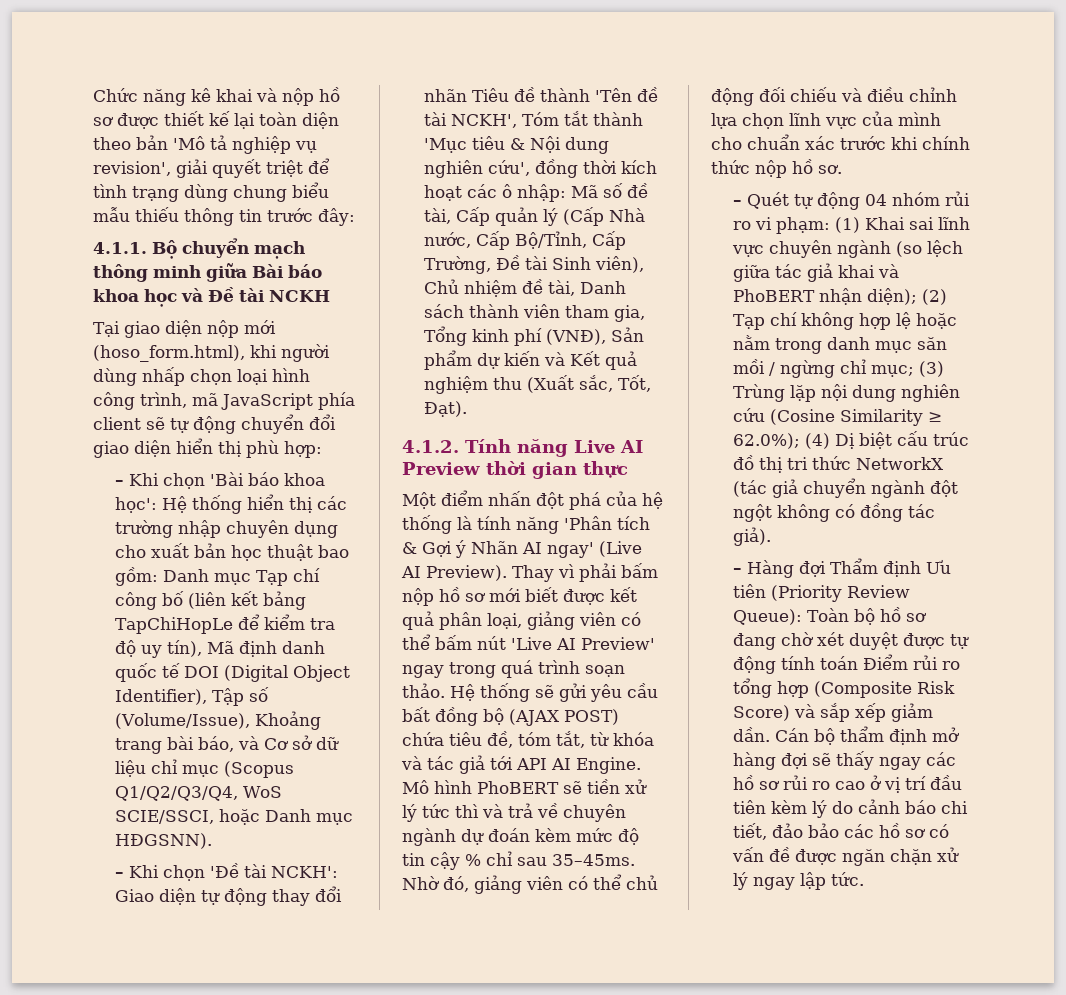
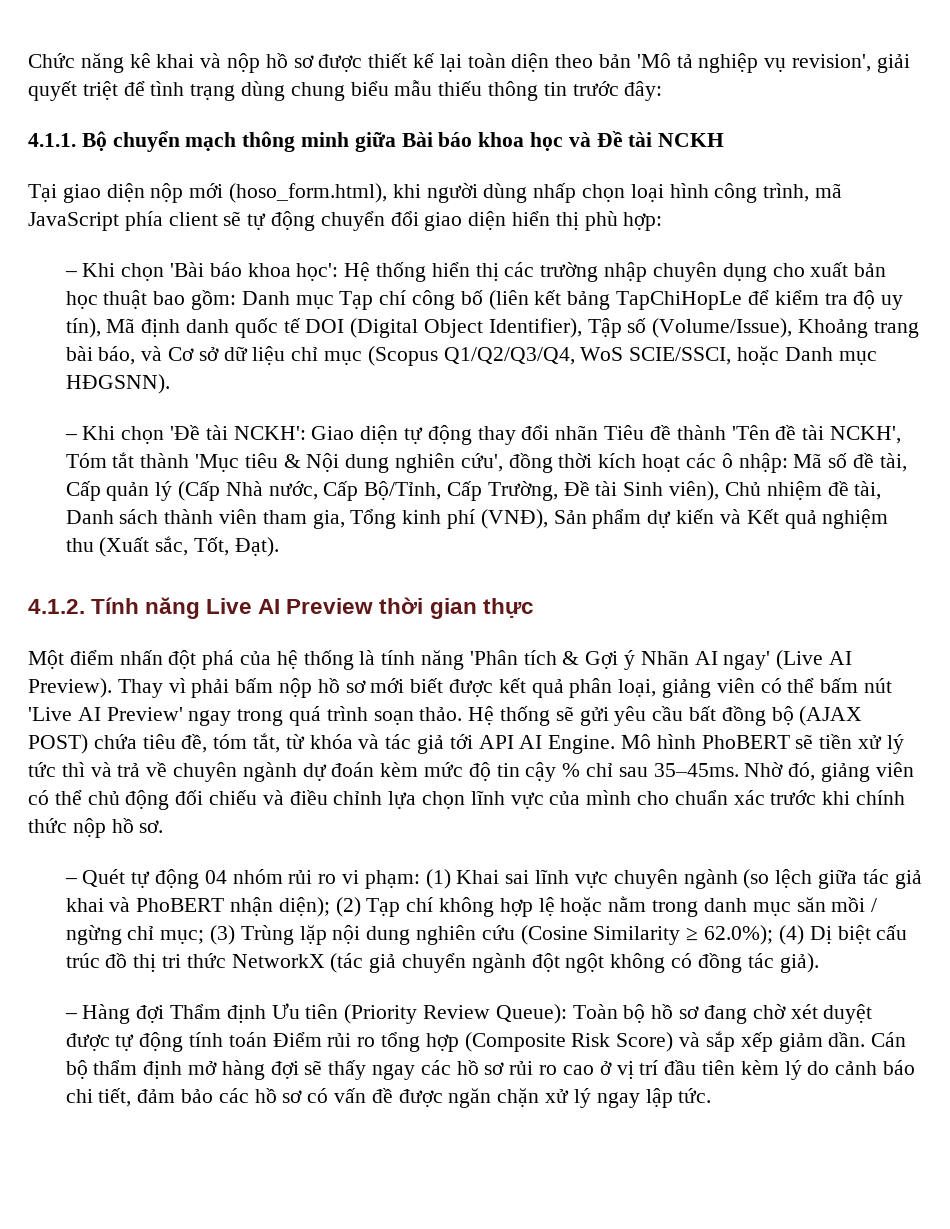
- Cán bộ thẩm định mở hàng đợi sẽ thấy ngay các hồ sơ rủi ro cao ở vị trí đầu tiên kèm lý do cảnh báo chi tiết, đảo bảo các hồ sơ có vấn đề được ngăn chặn xử lý ngay lập tức.
+ Cán bộ thẩm định mở hàng đợi sẽ thấy ngay các hồ sơ rủi ro cao ở vị trí đầu tiên kèm lý do cảnh báo chi tiết, đảm bảo các hồ sơ có vấn đề được ngăn chặn xử lý ngay lập tức.

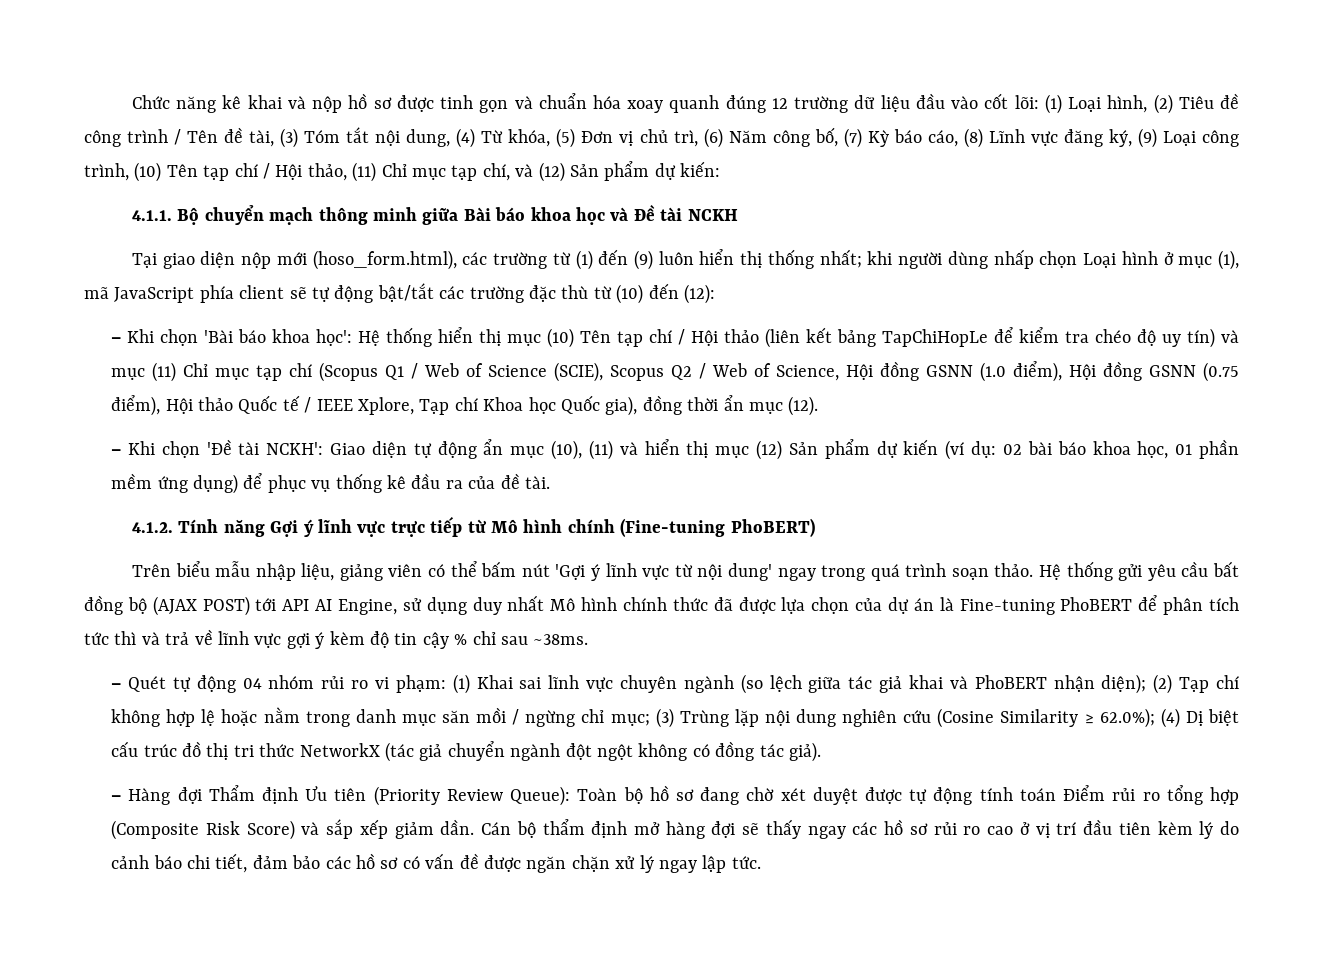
- Chức năng kê khai và nộp hồ sơ được thiết kế lại toàn diện theo bản 'Mô tả nghiệp vụ revision', giải quyết triệt để tình trạng dùng chung biểu mẫu thiếu thông tin trước đây:
+ Chức năng kê khai và nộp hồ sơ được tinh gọn và chuẩn hóa xoay quanh đúng 12 trường dữ liệu đầu vào cốt lõi: (1) Loại hình, (2) Tiêu đề công trình / Tên đề tài, (3) Tóm tắt nội dung, (4) Từ khóa, (5) Đơn vị chủ trì, (6) Năm công bố, (7) Kỳ báo cáo, (8) Lĩnh vực đăng ký, (9) Loại công trình, (10) Tên tạp chí / Hội thảo, (11) Chỉ mục tạp chí, và (12) Sản phẩm dự kiến:
- Tại giao diện nộp mới (hoso_form.html), khi người dùng nhấp chọn loại hình công trình, mã JavaScript phía client sẽ tự động chuyển đổi giao diện hiển thị phù hợp:
+ Tại giao diện nộp mới (hoso_form.html), các trường từ (1) đến (9) luôn hiển thị thống nhất; khi người dùng nhấp chọn Loại hình ở mục (1), mã JavaScript phía client sẽ tự động bật/tắt các trường đặc thù từ (10) đến (12):
- – Khi chọn 'Bài báo khoa học': Hệ thống hiển thị các trường nhập chuyên dụng cho xuất bản học thuật bao gồm: Danh mục Tạp chí công bố (liên kết bảng TapChiHopLe để kiểm tra độ uy tín), Mã định danh quốc tế DOI (Digital Object Identifier), Tập số (Volume/Issue), Khoảng trang bài báo, và Cơ sở dữ liệu chỉ mục (Scopus Q1/Q2/Q3/Q4, WoS SCIE/SSCI, hoặc Danh mục HĐGSNN).
+ – Khi chọn 'Bài báo khoa học': Hệ thống hiển thị mục (10) Tên tạp chí / Hội thảo (liên kết bảng TapChiHopLe để kiểm tra chéo độ uy tín) và mục (11) Chỉ mục tạp chí (Scopus Q1 / Web of Science (SCIE), Scopus Q2 / Web of Science, Hội đồng GSNN (1.0 điểm), Hội đồng GSNN (0.75 điểm), Hội thảo Quốc tế / IEEE Xplore, Tạp chí Khoa học Quốc gia), đồng thời ẩn mục (12).
- – Khi chọn 'Đề tài NCKH': Giao diện tự động thay đổi nhãn Tiêu đề thành 'Tên đề tài NCKH', Tóm tắt thành 'Mục tiêu & Nội dung nghiên cứu', đồng thời kích hoạt các ô nhập: Mã số đề tài, Cấp quản lý (Cấp Nhà nước, Cấp Bộ/Tỉnh, Cấp Trường, Đề tài Sinh viên), Chủ nhiệm đề tài, Danh sách thành viên tham gia, Tổng kinh phí (VNĐ), Sản phẩm dự kiến và Kết quả nghiệm thu (Xuất sắc, Tốt, Đạt).
- 4.1.2. Tính năng Live AI Preview thời gian thực
- Một điểm nhấn đột phá của hệ thống là tính năng 'Phân tích & Gợi ý Nhãn AI ngay' (Live AI Preview). Thay vì phải bấm nộp hồ sơ mới biết được kết quả phân loại, giảng viên có thể bấm nút 'Live AI Preview' ngay trong quá trình soạn thảo.
+ – Khi chọn 'Đề tài NCKH': Giao diện tự động ẩn mục (10), (11) và hiển thị mục (12) Sản phẩm dự kiến (ví dụ: 02 bài báo khoa học, 01 phần mềm ứng dụng) để phục vụ thống kê đầu ra của đề tài.
+ 4.1.2. Tính năng Gợi ý lĩnh vực trực tiếp từ Mô hình chính (Fine-tuning PhoBERT)
+ Trên biểu mẫu nhập liệu, giảng viên có thể bấm nút 'Gợi ý lĩnh vực từ nội dung' ngay trong quá trình soạn thảo.
- Hệ thống sẽ gửi yêu cầu bất đồng bộ (AJAX POST) chứa tiêu đề, tóm tắt, từ khóa và tác giả tới API AI Engine. Mô hình PhoBERT sẽ tiền xử lý tức thì và trả về chuyên ngành dự đoán kèm mức độ tin cậy % chỉ sau 35–45ms. Nhờ đó, giảng viên có thể chủ động đối chiếu và điều chỉnh lựa chọn lĩnh vực của mình cho chuẩn xác trước khi chính thức nộp hồ sơ.
+ Hệ thống gửi yêu cầu bất đồng bộ (AJAX POST) tới API AI Engine, sử dụng duy nhất Mô hình chính thức đã được lựa chọn của dự án là Fine-tuning PhoBERT để phân tích tức thì và trả về lĩnh vực gợi ý kèm độ tin cậy % chỉ sau ~38ms.

